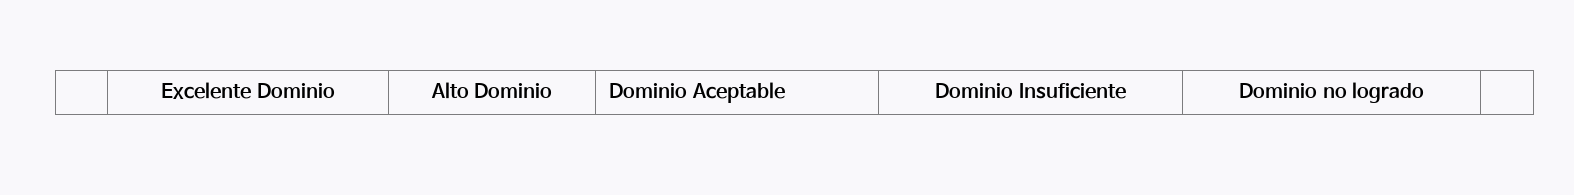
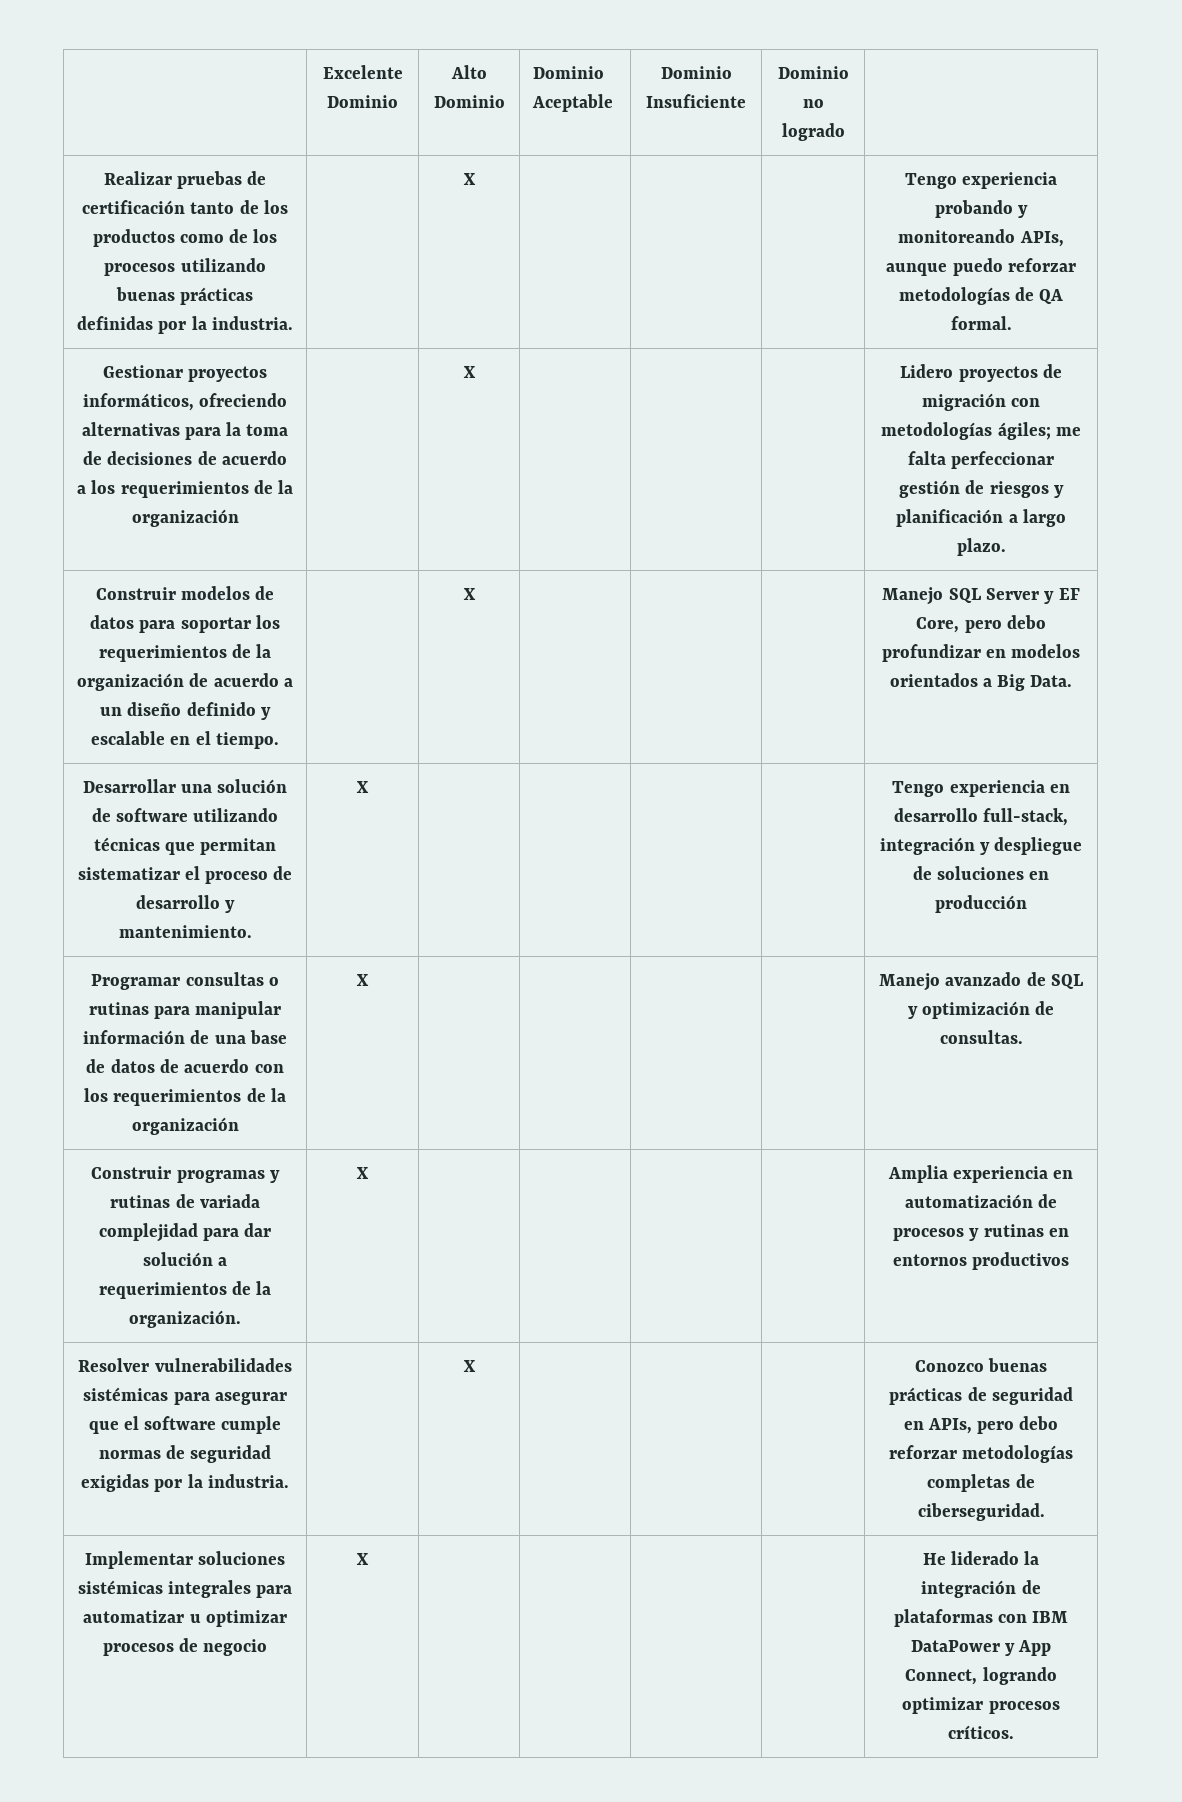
+ Realizar pruebas de certificación tanto de los productos como de los procesos utilizando buenas prácticas definidas por la industria. | | X | | | | Tengo experiencia probando y monitoreando APIs, aunque puedo reforzar metodologías de QA formal.
+ Gestionar proyectos informáticos, ofreciendo alternativas para la toma de decisiones de acuerdo a los requerimientos de la organización | | X | | | | Lidero proyectos de migración con metodologías ágiles; me falta perfeccionar gestión de riesgos y planificación a largo plazo.
+ Construir modelos de datos para soportar los requerimientos de la organización de acuerdo a un diseño definido y escalable en el tiempo. | | X | | | | Manejo SQL Server y EF Core, pero debo profundizar en modelos orientados a Big Data.
+ Desarrollar una solución de software utilizando técnicas que permitan sistematizar el proceso de desarrollo y mantenimiento. | X | | | | | Tengo experiencia en desarrollo full-stack, integración y despliegue de soluciones en producción
+ Programar consultas o rutinas para manipular información de una base de datos de acuerdo con los requerimientos de la organización | X | | | | | Manejo avanzado de SQL y optimización de consultas.
+ Construir programas y rutinas de variada complejidad para dar solución a requerimientos de la organización. | X | | | | | Amplia experiencia en automatización de procesos y rutinas en entornos productivos
+ Resolver vulnerabilidades sistémicas para asegurar que el software cumple normas de seguridad exigidas por la industria. | | X | | | | Conozco buenas prácticas de seguridad en APIs, pero debo reforzar metodologías completas de ciberseguridad.
+ Implementar soluciones sistémicas integrales para automatizar u optimizar procesos de negocio | X | | | | | He liderado la integración de plataformas con IBM DataPower y App Connect, logrando optimizar procesos críticos.

